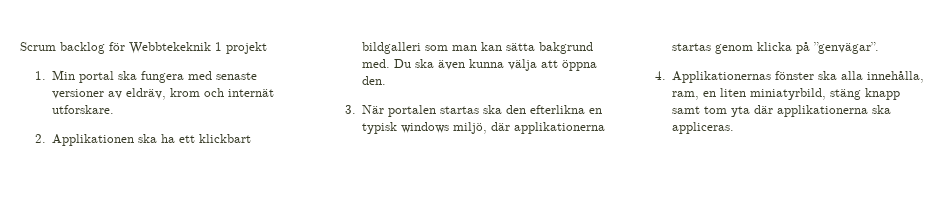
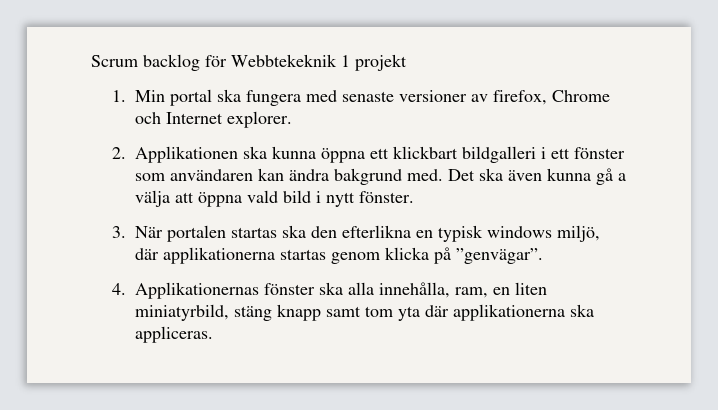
- 1. Min portal ska fungera med senaste versioner av eldräv, krom och internät utforskare.
+ 1. Min portal ska fungera med senaste versioner av firefox, Chrome och Internet explorer.
- 2. Applikationen ska ha ett klickbart bildgalleri som man kan sätta bakgrund med.
+ 2. Applikationen ska kunna öppna ett klickbart bildgalleri i ett fönster som användaren kan ändra bakgrund med.
- Du ska även kunna välja att öppna den.
+ Det ska även kunna gå a välja att öppna vald bild i nytt fönster.

